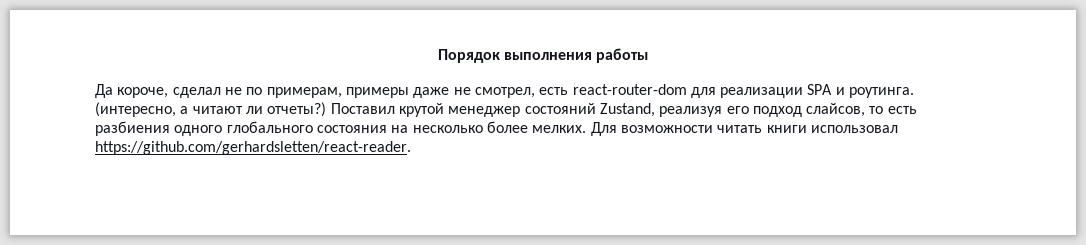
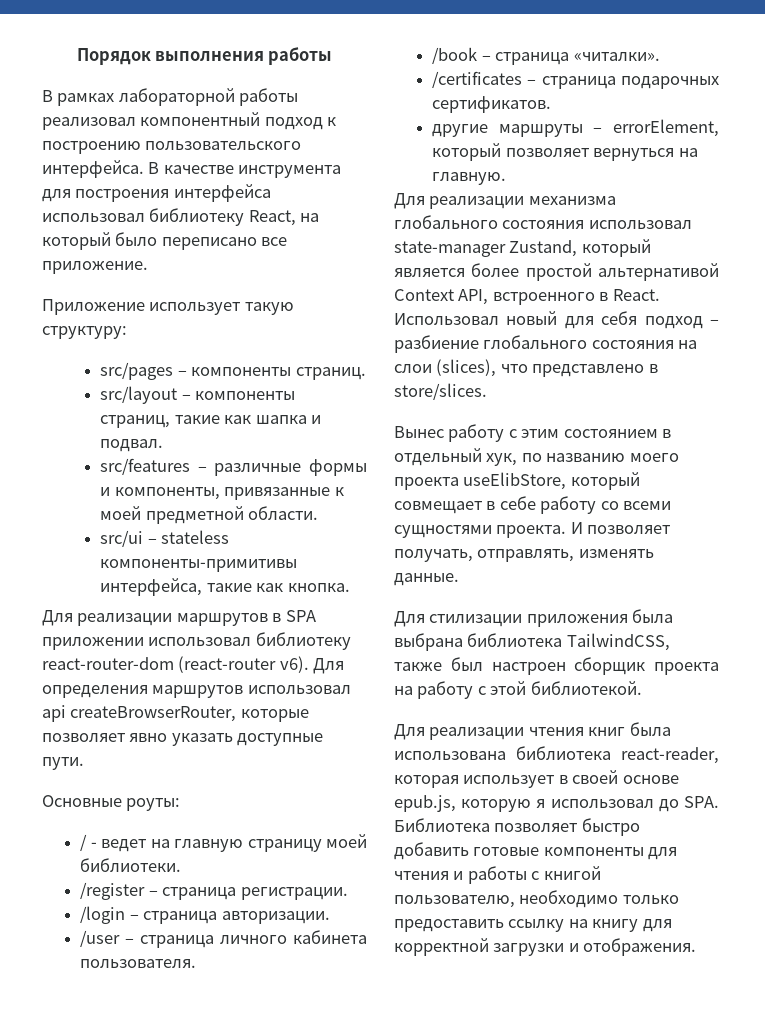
- Да короче, сделал не по примерам, примеры даже не смотрел, есть react-router-dom для реализации SPA и роутинга. (интересно, а читают ли отчеты?) Поставил крутой менеджер состояний Zustand, реализуя его подход слайсов, то есть разбиения одного глобального состояния на несколько более мелких. Для возможности читать книги использовал https://github.com/gerhardsletten/react-reader.
+ В рамках лабораторной работы реализовал компонентный подход к построению пользовательского интерфейса. В качестве инструмента для построения интерфейса использовал библиотеку React, на который было переписано все приложение.
+ Приложение использует такую структуру:
+ src/pages – компоненты страниц.
+ src/layout – компоненты страниц, такие как шапка и подвал.
+ src/features – различные формы и компоненты, привязанные к моей предметной области.
+ src/ui – stateless компоненты-примитивы интерфейса, такие как кнопка.
+ Для реализации маршрутов в SPA приложении использовал библиотеку react-router-dom (react-router v6). Для определения маршрутов использовал api createBrowserRouter, которые позволяет явно указать доступные пути.
+ Основные роуты:
+ / - ведет на главную страницу моей библиотеки.
+ /register – страница регистрации.
+ /login – страница авторизации.
+ /user – страница личного кабинета пользователя.
+ /book – страница «читалки».
+ /certificates – страница подарочных сертификатов.
+ другие маршруты – errorElement, который позволяет вернуться на главную.
+ Для реализации механизма глобального состояния использовал state-manager Zustand, который является более простой альтернативой Context API, встроенного в React. Использовал новый для себя подход – разбиение глобального состояния на слои (slices), что представлено в store/slices.
+ Вынес работу с этим состоянием в отдельный хук, по названию моего проекта useElibStore, который совмещает в себе работу со всеми сущностями проекта. И позволяет получать, отправлять, изменять данные.
+ Для стилизации приложения была выбрана библиотека TailwindCSS, также был настроен сборщик проекта на работу с этой библиотекой.
+ Для реализации чтения книг была использована библиотека react-reader, которая использует в своей основе epub.js, которую я использовал до SPA. Библиотека позволяет быстро добавить готовые компоненты для чтения и работы с книгой пользователю, необходимо только предоставить ссылку на книгу для корректной загрузки и отображения.

